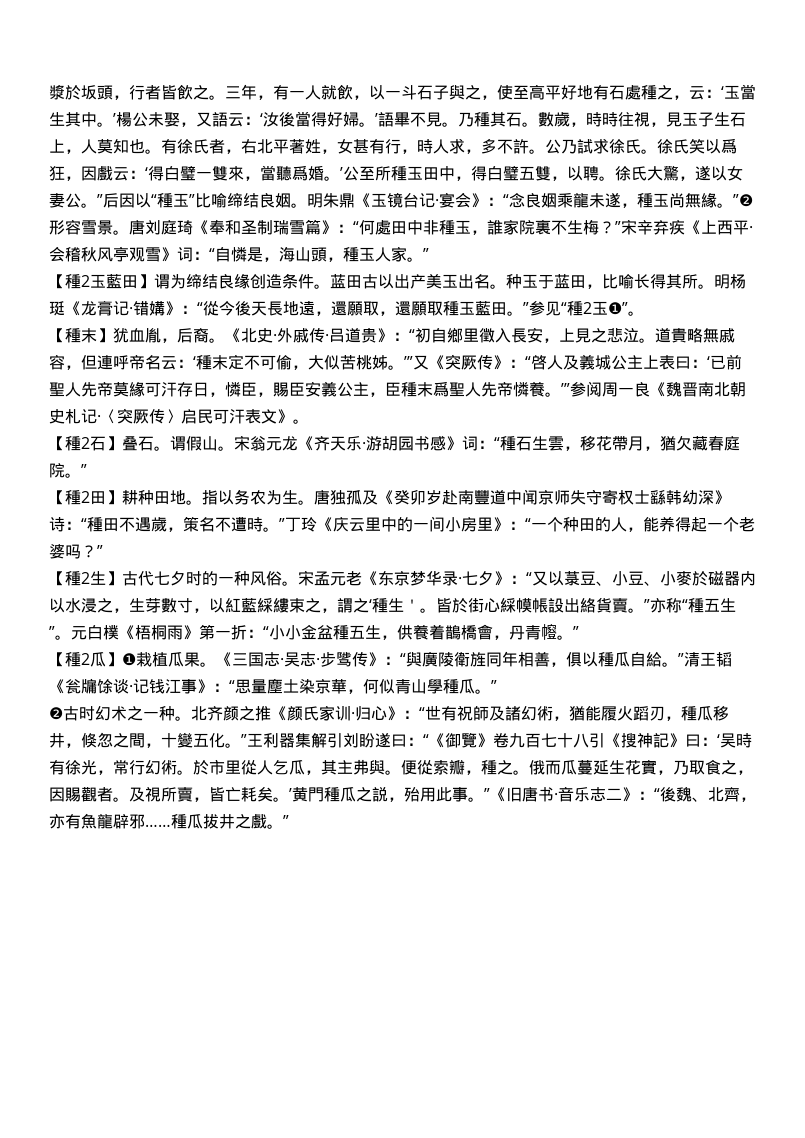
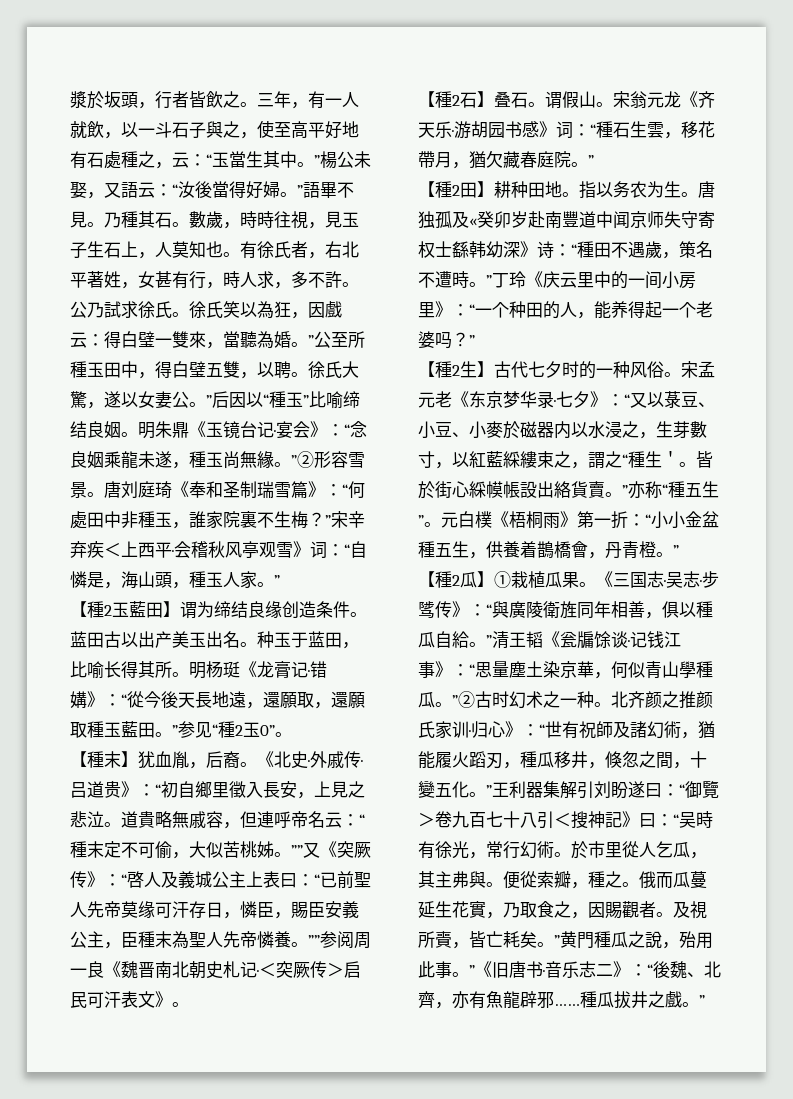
- 三年，有一人就飲，以一斗石子與之，使至高平好地有石處種之，云：‘玉當生其中。’楊公未娶，又語云：‘汝後當得好婦。’語畢不見。
+ 三年，有一人就飲，以一斗石子與之，使至高平好地有石處種之，云：“玉當生其中。”楊公未娶，又語云：“汝後當得好婦。”語畢不見。
- 徐氏笑以爲狂，因戲云：‘得白璧一雙來，當聽爲婚。’公至所種玉田中，得白璧五雙，以聘。
+ 徐氏笑以為狂，因戲云：得白璧一雙來，當聽為婚。”公至所種玉田中，得白璧五雙，以聘。
- 明朱鼎《玉镜台记·宴会》：“念良姻乘龍未遂，種玉尚無緣。”❷形容雪景。
+ 明朱鼎《玉镜台记·宴会》：“念良姻乘龍未遂，種玉尚無緣。”②形容雪景。
- 唐刘庭琦《奉和圣制瑞雪篇》：“何處田中非種玉，誰家院裏不生梅？”宋辛弃疾《上西平·会稽秋风亭观雪》词：“自憐是，海山頭，種玉人家。”
+ 唐刘庭琦《奉和圣制瑞雪篇》：“何處田中非種玉，誰家院裏不生梅？”宋辛弃疾＜上西平·会稽秋风亭观雪》词：“自憐是，海山頭，種玉人家。”
- 明杨珽《龙膏记·错媾》：“從今後天長地遠，還願取，還願取種玉藍田。”参见“種2玉❶”。
+ 明杨珽《龙膏记·错媾》：“從今後天長地遠，還願取，還願取種玉藍田。”参见“種2玉0”。
- 道貴略無戚容，但連呼帝名云：‘種末定不可偷，大似苦桃姊。’”又《突厥传》：“啓人及義城公主上表曰：‘已前聖人先帝莫緣可汗存日，憐臣，賜臣安義公主，臣種末爲聖人先帝憐養。’”参阅周一良《魏晋南北朝史札记·〈突厥传〉启民可汗表文》。
+ 道貴略無戚容，但連呼帝名云：“種末定不可偷，大似苦桃姊。””又《突厥传》：“啓人及義城公主上表曰：“已前聖人先帝莫缘可汗存日，憐臣，賜臣安義公主，臣種末為聖人先帝憐養。””参阅周一良《魏晋南北朝史札记·＜突厥传＞启民可汗表文》。
- 唐独孤及《癸卯岁赴南豐道中闻京师失守寄权士繇韩幼深》诗：“種田不遇歲，策名不遭時。”丁玲《庆云里中的一间小房里》：“一个种田的人，能养得起一个老婆吗？”
+ 唐独孤及«癸卯岁赴南豐道中闻京师失守寄权士繇韩幼深》诗：“種田不遇歲，策名不遭時。”丁玲《庆云里中的一间小房里》：“一个种田的人，能养得起一个老婆吗？”
- 宋孟元老《东京梦华录·七夕》：“又以菉豆、小豆、小麥於磁器内以水浸之，生芽數寸，以紅藍綵縷束之，謂之‘種生＇。
+ 宋孟元老《东京梦华录·七夕》：“又以菉豆、小豆、小麥於磁器内以水浸之，生芽數寸，以紅藍綵縷束之，謂之“種生＇。
- 元白樸《梧桐雨》第一折：“小小金盆種五生，供養着鵲橋會，丹青㡧。”
+ 元白樸《梧桐雨》第一折：“小小金盆種五生，供養着鵲橋會，丹青橙。”
- 【種2瓜】❶栽植瓜果。
+ 【種2瓜】①栽植瓜果。
- 《三国志·吴志·步骘传》：“與廣陵衛旌同年相善，俱以種瓜自給。”清王韬《瓮牖馀谈·记钱江事》：“思量塵土染京華，何似青山學種瓜。”
- ❷古时幻术之一种。
+ 《三国志·吴志·步骘传》：“與廣陵衛旌同年相善，俱以種瓜自給。”清王韬《瓮牖馀谈·记钱江事》：“思量塵土染京華，何似青山學種瓜。”②古时幻术之一种。
- 北齐颜之推《颜氏家训·归心》：“世有祝師及諸幻術，猶能履火蹈刃，種瓜移井，倏忽之間，十變五化。”王利器集解引刘盼遂曰：“《御覽》卷九百七十八引《搜神記》曰：‘吴時有徐光，常行幻術。
+ 北齐颜之推颜氏家训·归心》：“世有祝師及諸幻術，猶能履火蹈刃，種瓜移井，倏忽之間，十變五化。”王利器集解引刘盼遂曰：“御覽＞卷九百七十八引＜搜神記》曰：“吴時有徐光，常行幻術。
- 及視所賣，皆亡耗矣。’黄門種瓜之説，殆用此事。”《旧唐书·音乐志二》：“後魏、北齊，亦有魚龍辟邪……
+ 及視所賷，皆亡耗矣。”黄門種瓜之說，殆用此事。”《旧唐书·音乐志二》：“後魏、北齊，亦有魚龍辟邪……

